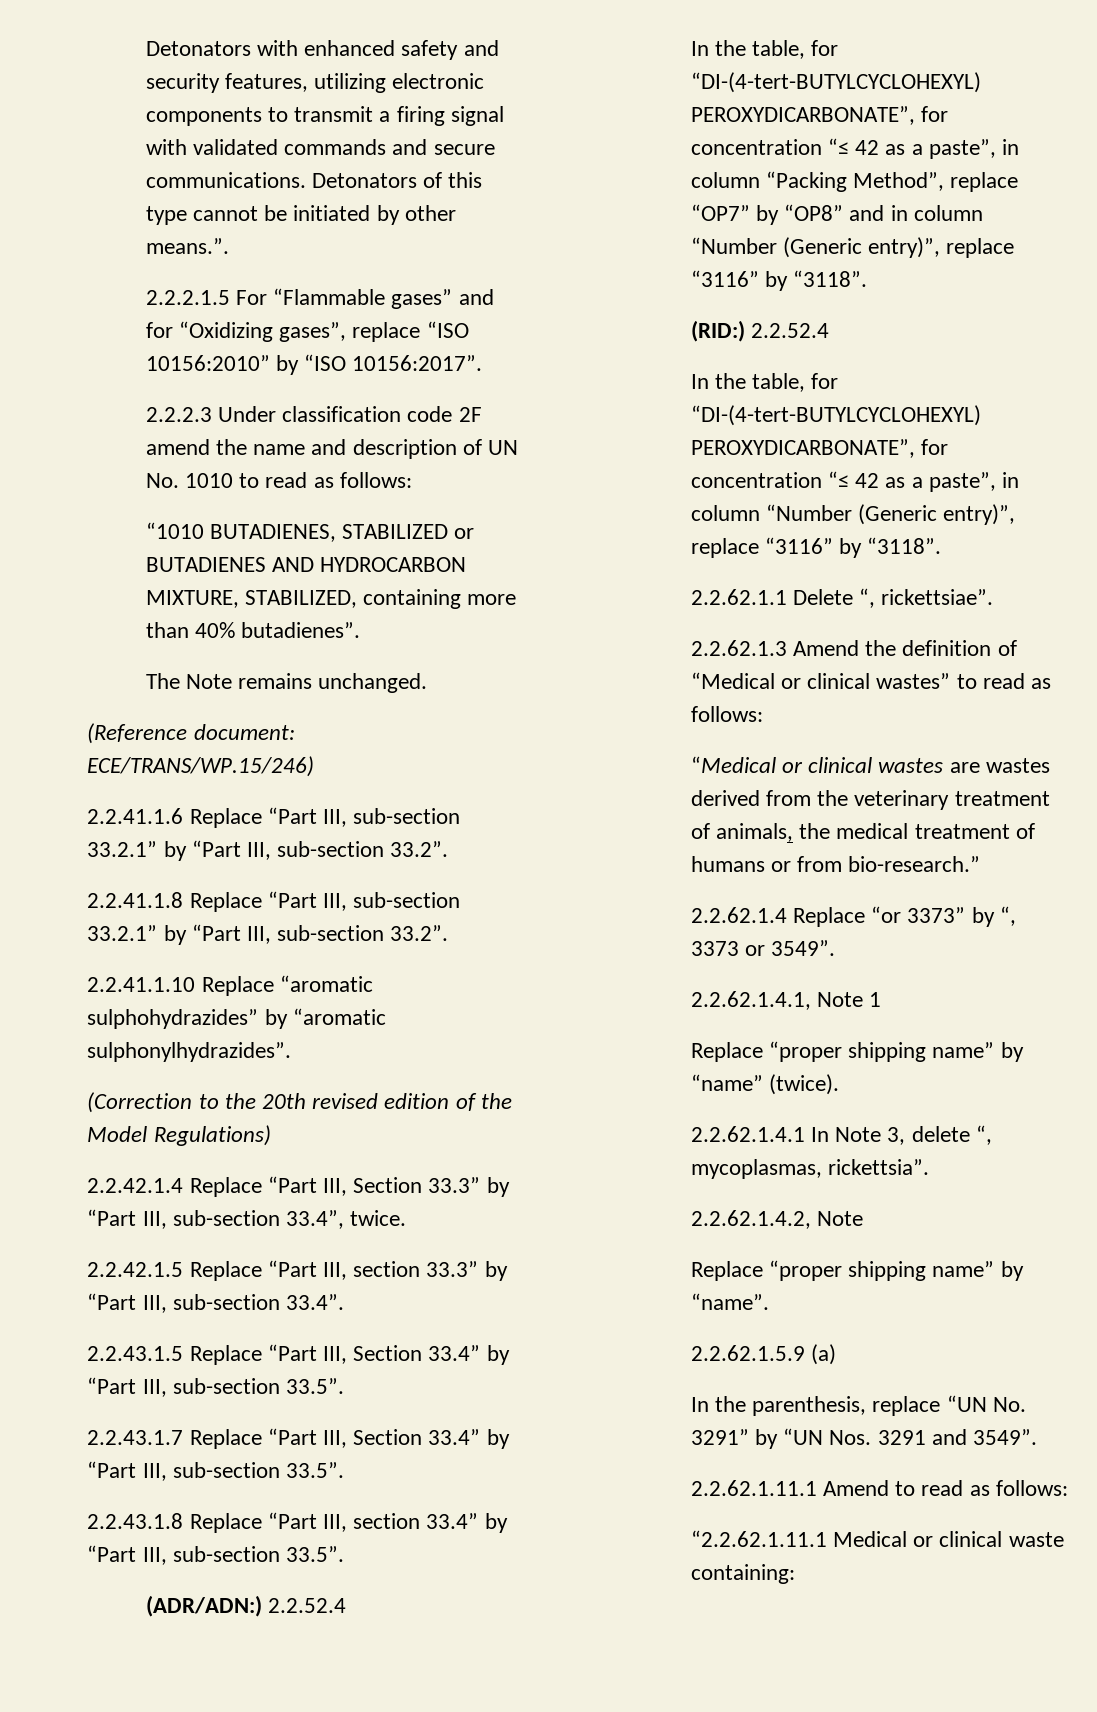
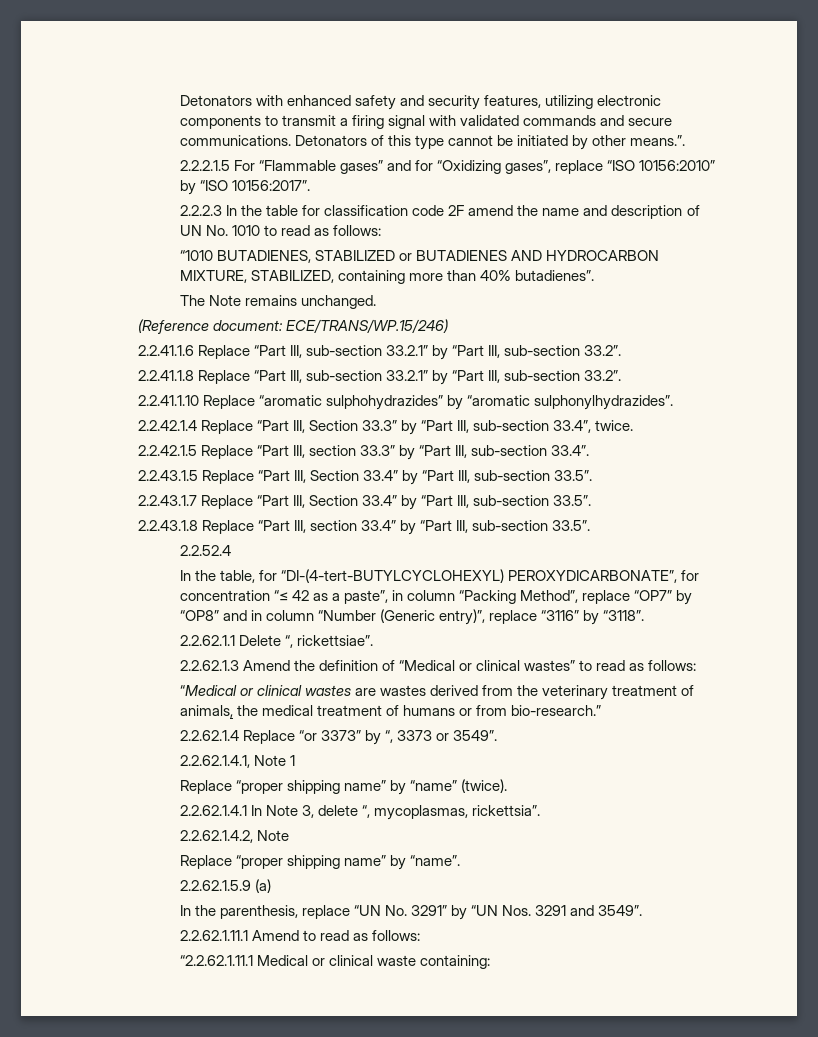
- 2.2.2.3 Under classification code 2F amend the name and description of UN No. 1010 to read as follows:
+ 2.2.2.3 In the table for classification code 2F amend the name and description of UN No. 1010 to read as follows:
- (Correction to the 20th revised edition of the Model Regulations)
- (ADR/ADN:) 2.2.52.4
+ 2.2.52.4
- (RID:) 2.2.52.4
- In the table, for “DI-(4-tert-BUTYLCYCLOHEXYL) PEROXYDICARBONATE”, for concentration “≤ 42 as a paste”, in column “Number (Generic entry)”, replace “3116” by “3118”.

